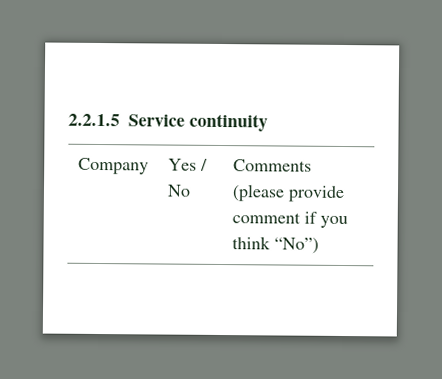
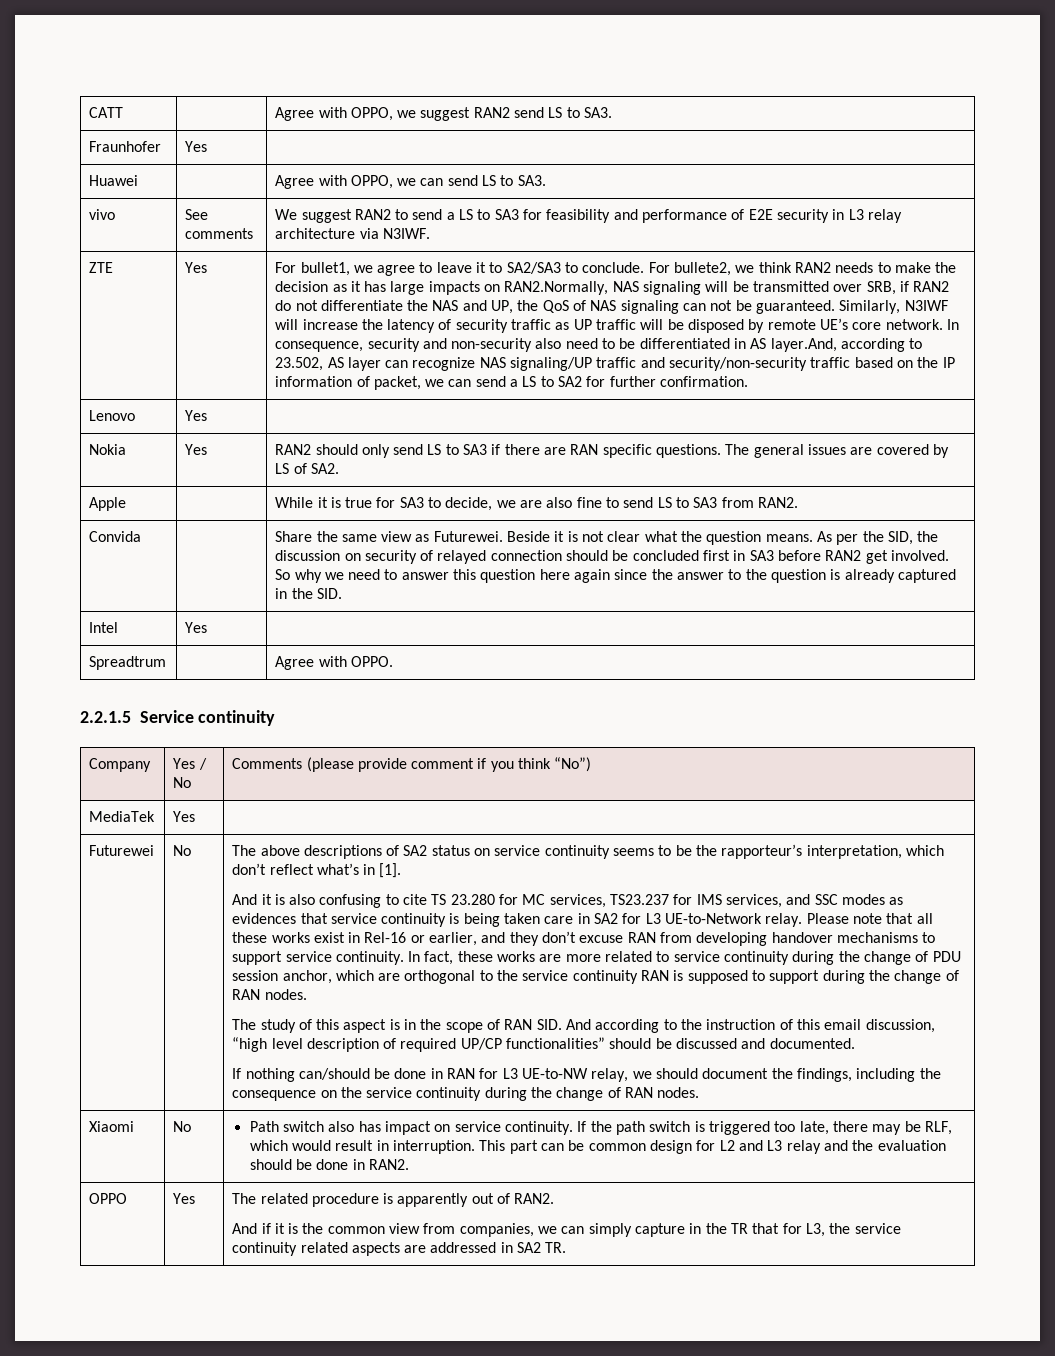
+ CATT | | Agree with OPPO, we suggest RAN2 send LS to SA3.
+ Fraunhofer | Yes |
+ Huawei | | Agree with OPPO, we can send LS to SA3.
+ vivo | See comments | We suggest RAN2 to send a LS to SA3 for feasibility and performance of E2E security in L3 relay architecture via N3IWF.
+ ZTE | Yes | For bullet1, we agree to leave it to SA2/SA3 to conclude. For bullete2, we think RAN2 needs to make the decision as it has large impacts on RAN2.Normally, NAS signaling will be transmitted over SRB, if RAN2 do not differentiate the NAS and UP, the QoS of NAS signaling can not be guaranteed. Similarly, N3IWF will increase the latency of security traffic as UP traffic will be disposed by remote UE’s core network. In consequence, security and non-security also need to be differentiated in AS layer.And, according to 23.502, AS layer can recognize NAS signaling/UP traffic and security/non-security traffic based on the IP information of packet, we can send a LS to SA2 for further confirmation.
+ Lenovo | Yes |
+ Nokia | Yes | RAN2 should only send LS to SA3 if there are RAN specific questions. The general issues are covered by LS of SA2.
+ Apple | | While it is true for SA3 to decide, we are also fine to send LS to SA3 from RAN2.
+ Convida | | Share the same view as Futurewei. Beside it is not clear what the question means. As per the SID, the discussion on security of relayed connection should be concluded first in SA3 before RAN2 get involved. So why we need to answer this question here again since the answer to the question is already captured in the SID.
+ Intel | Yes |
+ Spreadtrum | | Agree with OPPO.
+ MediaTek | Yes |
+ Futurewei | No | The above descriptions of SA2 status on service continuity seems to be the rapporteur’s interpretation, which don’t reflect what’s in [1].
+ And it is also confusing to cite TS 23.280 for MC services, TS23.237 for IMS services, and SSC modes as evidences that service continuity is being taken care in SA2 for L3 UE-to-Network relay. Please note that all these works exist in Rel-16 or earlier, and they don’t excuse RAN from developing handover mechanisms to support service continuity. In fact, these works are more related to service continuity during the change of PDU session anchor, which are orthogonal to the service continuity RAN is supposed to support during the change of RAN nodes.
+ The study of this aspect is in the scope of RAN SID. And according to the instruction of this email discussion, “high level description of required UP/CP functionalities” should be discussed and documented.
+ If nothing can/should be done in RAN for L3 UE-to-NW relay, we should document the findings, including the consequence on the service continuity during the change of RAN nodes.
+ Xiaomi | No | Path switch also has impact on service continuity. If the path switch is triggered too late, there may be RLF, which would result in interruption. This part can be common design for L2 and L3 relay and the evaluation should be done in RAN2.
+ OPPO | Yes | The related procedure is apparently out of RAN2.
+ And if it is the common view from companies, we can simply capture in the TR that for L3, the service continuity related aspects are addressed in SA2 TR.

